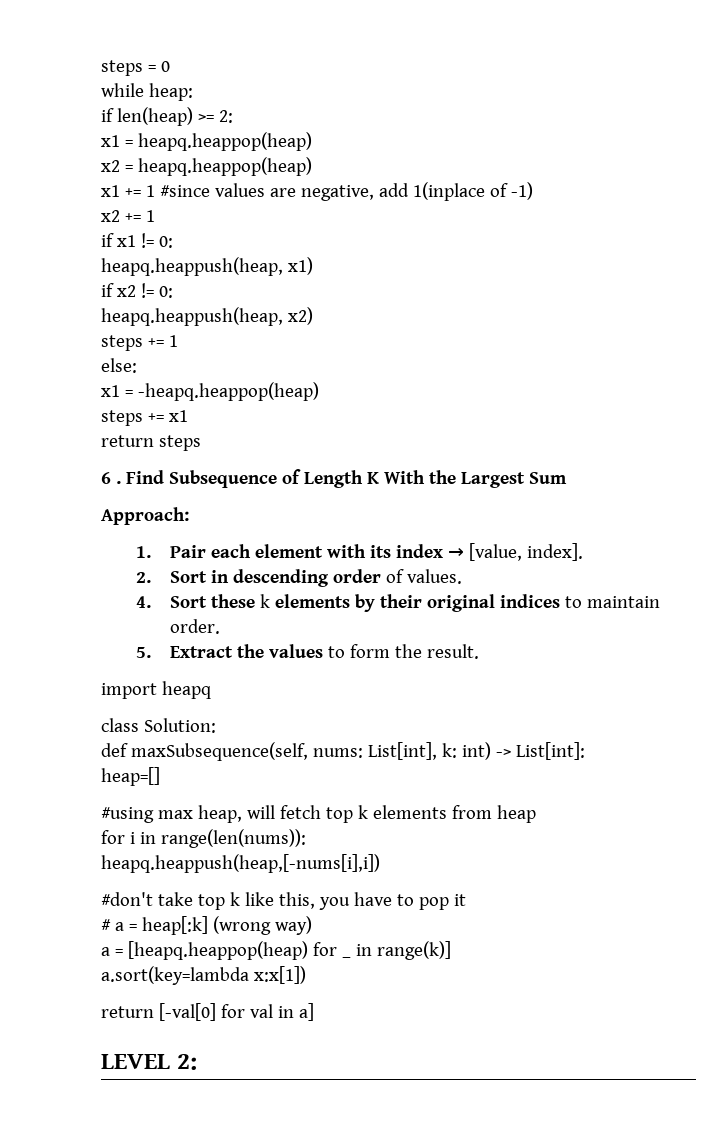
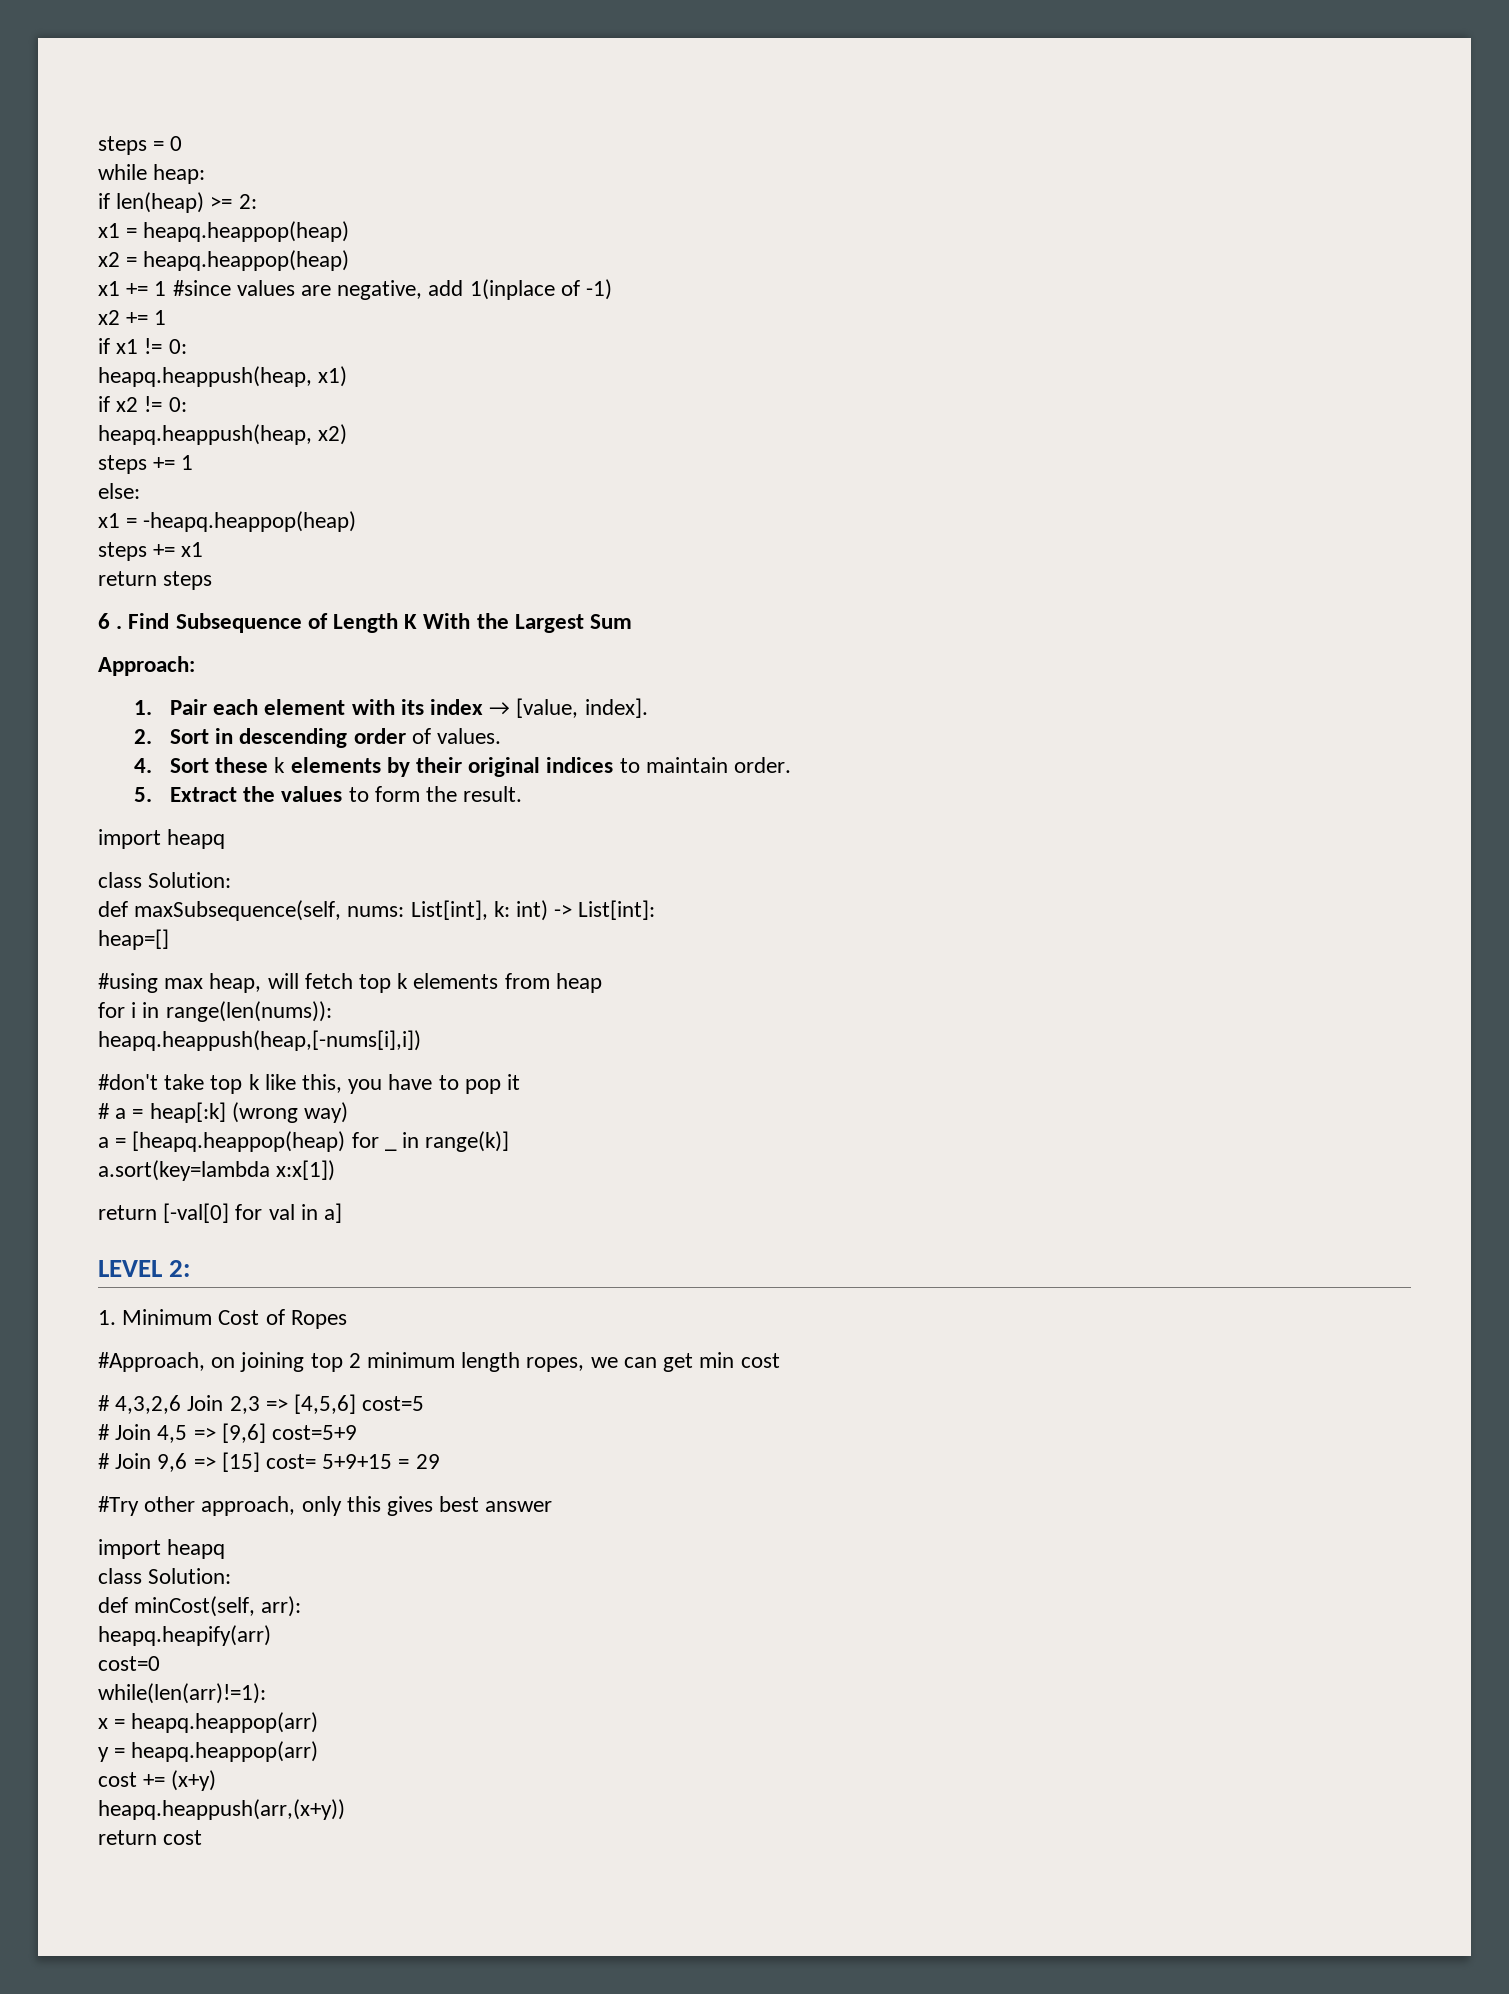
+ 1. Minimum Cost of Ropes
+ #Approach, on joining top 2 minimum length ropes, we can get min cost
+ # 4,3,2,6 Join 2,3 => [4,5,6] cost=5
+ # Join 4,5 => [9,6] cost=5+9
+ # Join 9,6 => [15] cost= 5+9+15 = 29
+ #Try other approach, only this gives best answer
+ import heapq
+ class Solution:
+ def minCost(self, arr):
+ heapq.heapify(arr)
+ cost=0
+ while(len(arr)!=1):
+ x = heapq.heappop(arr)
+ y = heapq.heappop(arr)
+ cost += (x+y)
+ heapq.heappush(arr,(x+y))
+ return cost

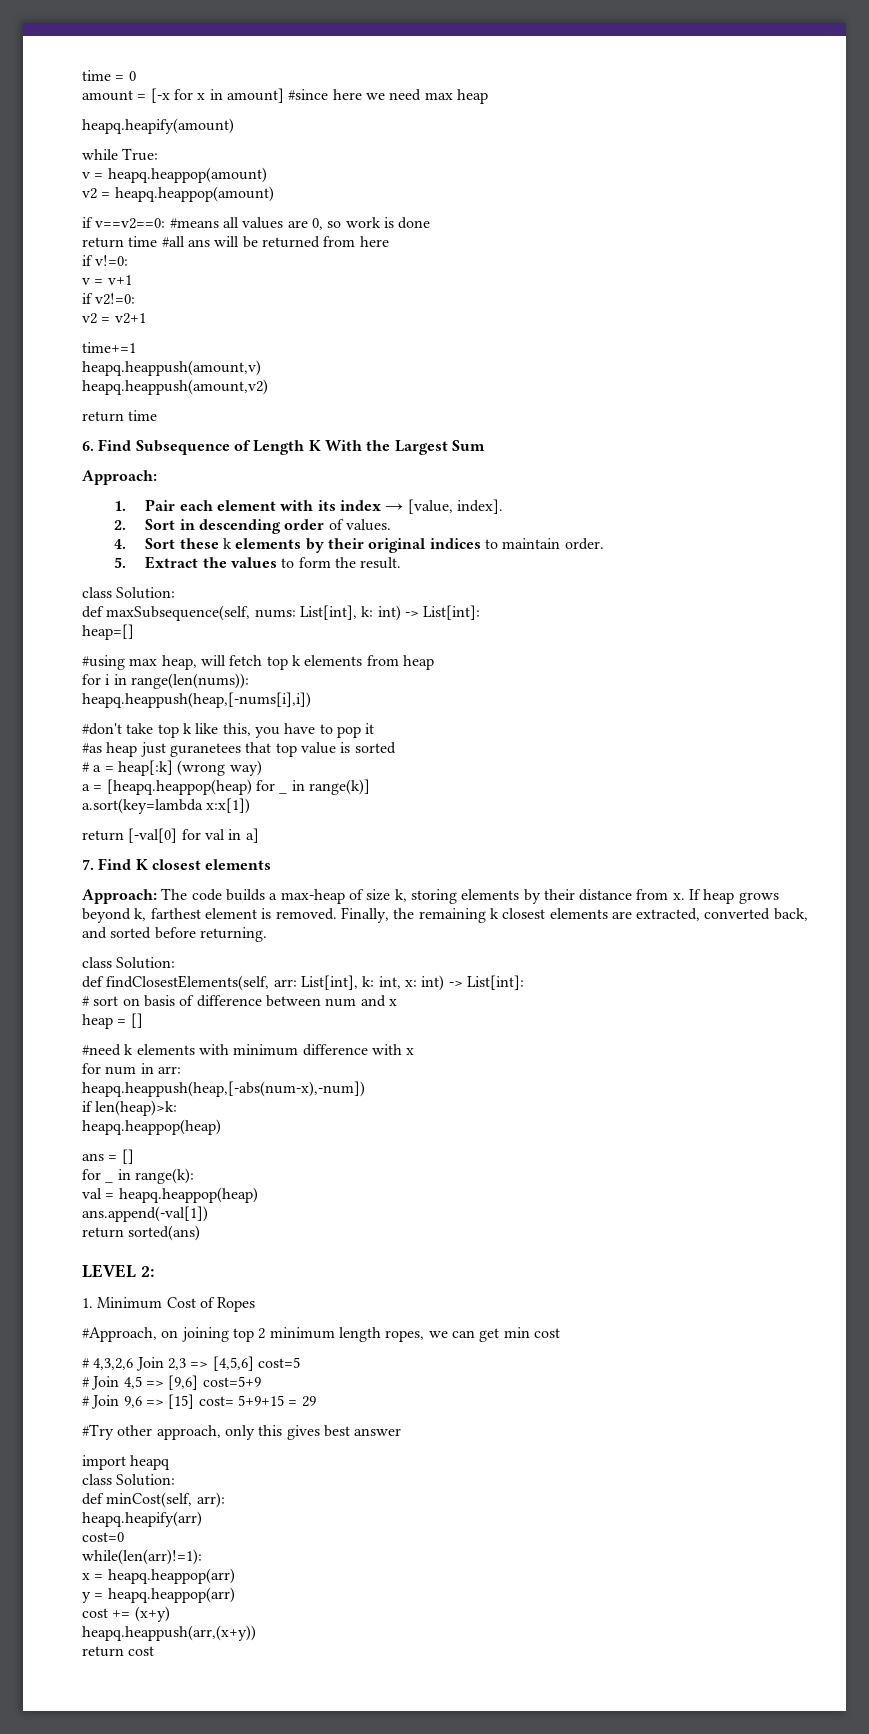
- steps = 0
+ time = 0
- while heap:
- if len(heap) >= 2:
- x1 = heapq.heappop(heap)
- x2 = heapq.heappop(heap)
- x1 += 1 #since values are negative, add 1(inplace of -1)
- x2 += 1
- if x1 != 0:
- heapq.heappush(heap, x1)
- if x2 != 0:
- heapq.heappush(heap, x2)
- steps += 1
- else:
- x1 = -heapq.heappop(heap)
- steps += x1
- return steps
- 6 . Find Subsequence of Length K With the Largest Sum
+ amount = [-x for x in amount] #since here we need max heap
+ heapq.heapify(amount)
+ while True:
+ v = heapq.heappop(amount)
+ v2 = heapq.heappop(amount)
+ if v==v2==0: #means all values are 0, so work is done
+ return time #all ans will be returned from here
+ if v!=0:
+ v = v+1
+ if v2!=0:
+ v2 = v2+1
+ time+=1
+ heapq.heappush(amount,v)
+ heapq.heappush(amount,v2)
+ return time
+ 6. Find Subsequence of Length K With the Largest Sum
  5. Extract the values to form the result.
- import heapq
+ #as heap just guranetees that top value is sorted
+ 7. Find K closest elements
+ Approach: The code builds a max-heap of size k, storing elements by their distance from x. If heap grows beyond k, farthest element is removed. Finally, the remaining k closest elements are extracted, converted back, and sorted before returning.
+ class Solution:
+ def findClosestElements(self, arr: List[int], k: int, x: int) -> List[int]:
+ # sort on basis of difference between num and x
+ heap = []
+ #need k elements with minimum difference with x
+ for num in arr:
+ heapq.heappush(heap,[-abs(num-x),-num])
+ if len(heap)>k:
+ heapq.heappop(heap)
+ ans = []
+ for _ in range(k):
+ val = heapq.heappop(heap)
+ ans.append(-val[1])
+ return sorted(ans)

